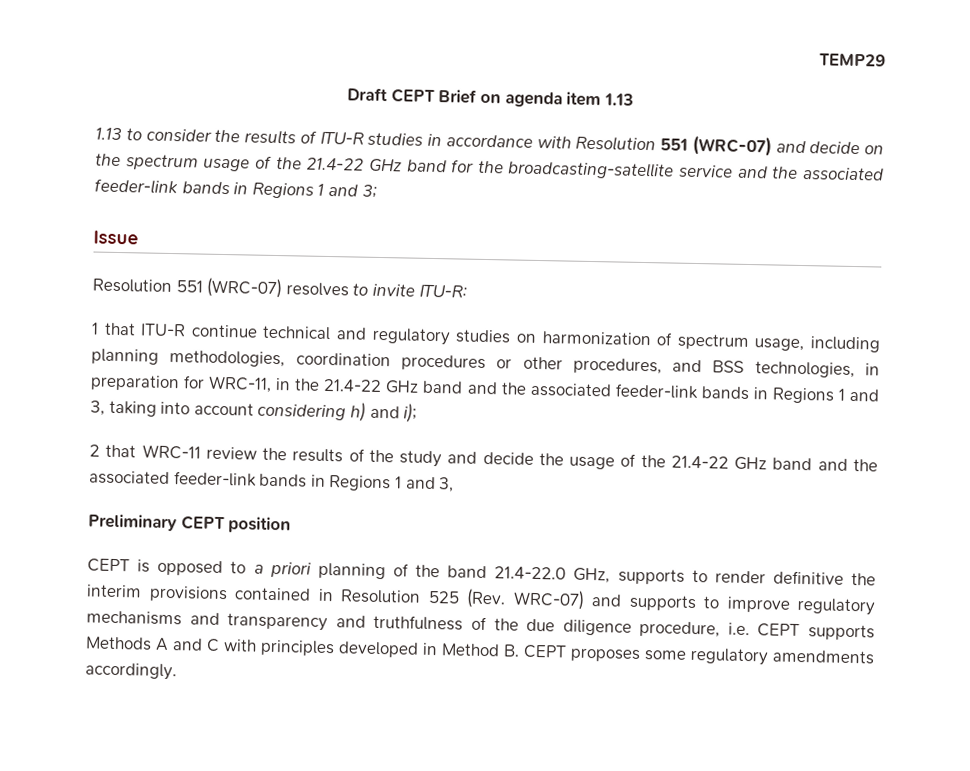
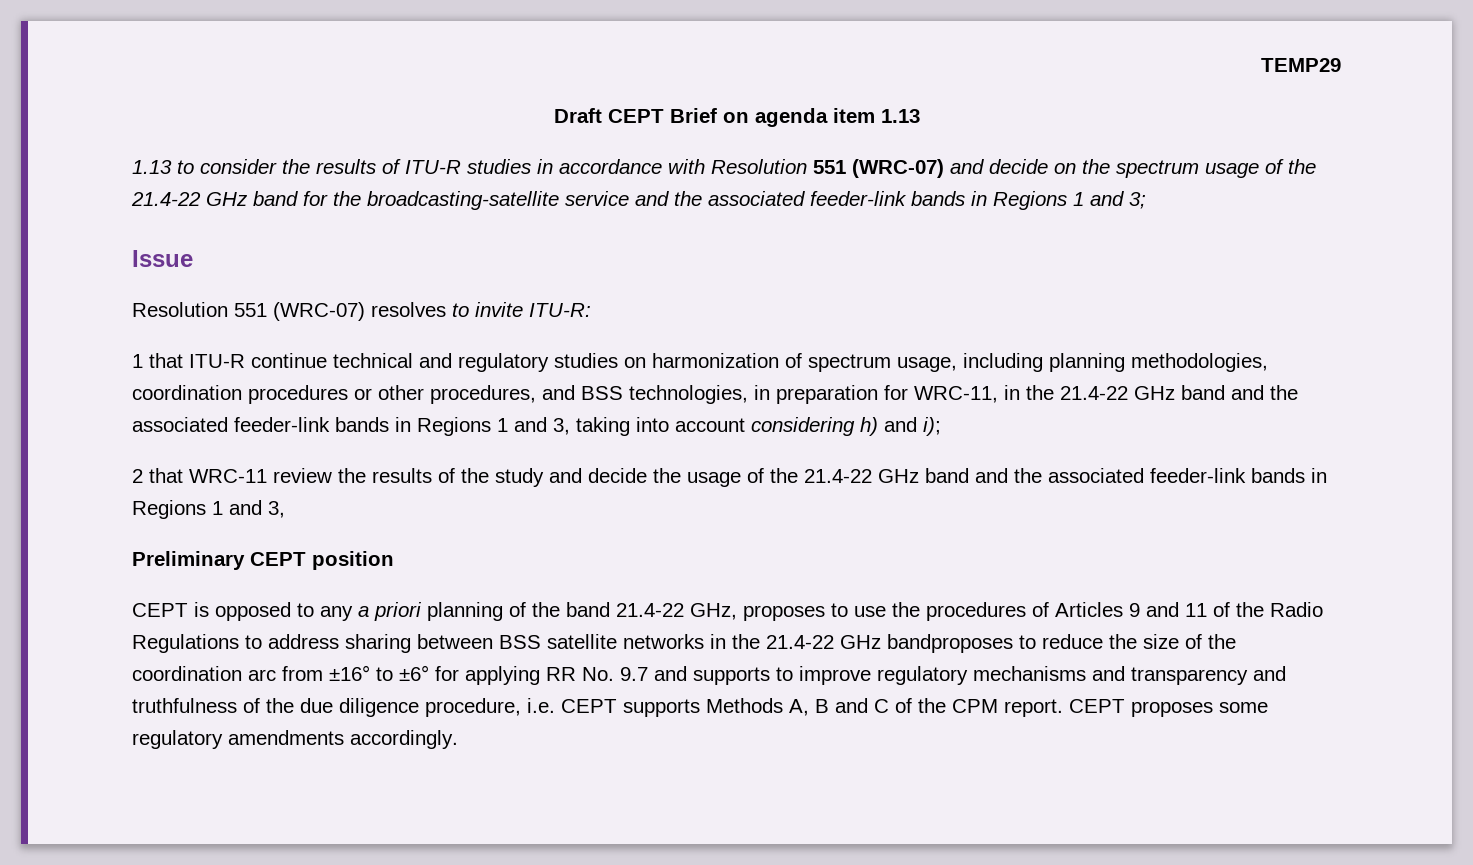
- CEPT is opposed to a priori planning of the band 21.4-22.0 GHz, supports to render definitive the interim provisions contained in Resolution 525 (Rev. WRC-07) and supports to improve regulatory mechanisms and transparency and truthfulness of the due diligence procedure, i.e. CEPT supports Methods A and C with principles developed in Method B. CEPT proposes some regulatory amendments accordingly.
+ CEPT is opposed to any a priori planning of the band 21.4-22 GHz, proposes to use the procedures of Articles 9 and 11 of the Radio Regulations to address sharing between BSS satellite networks in the 21.4-22 GHz bandproposes to reduce the size of the coordination arc from ±16° to ±6° for applying RR No. 9.7 and supports to improve regulatory mechanisms and transparency and truthfulness of the due diligence procedure, i.e. CEPT supports Methods A, B and C of the CPM report. CEPT proposes some regulatory amendments accordingly.

